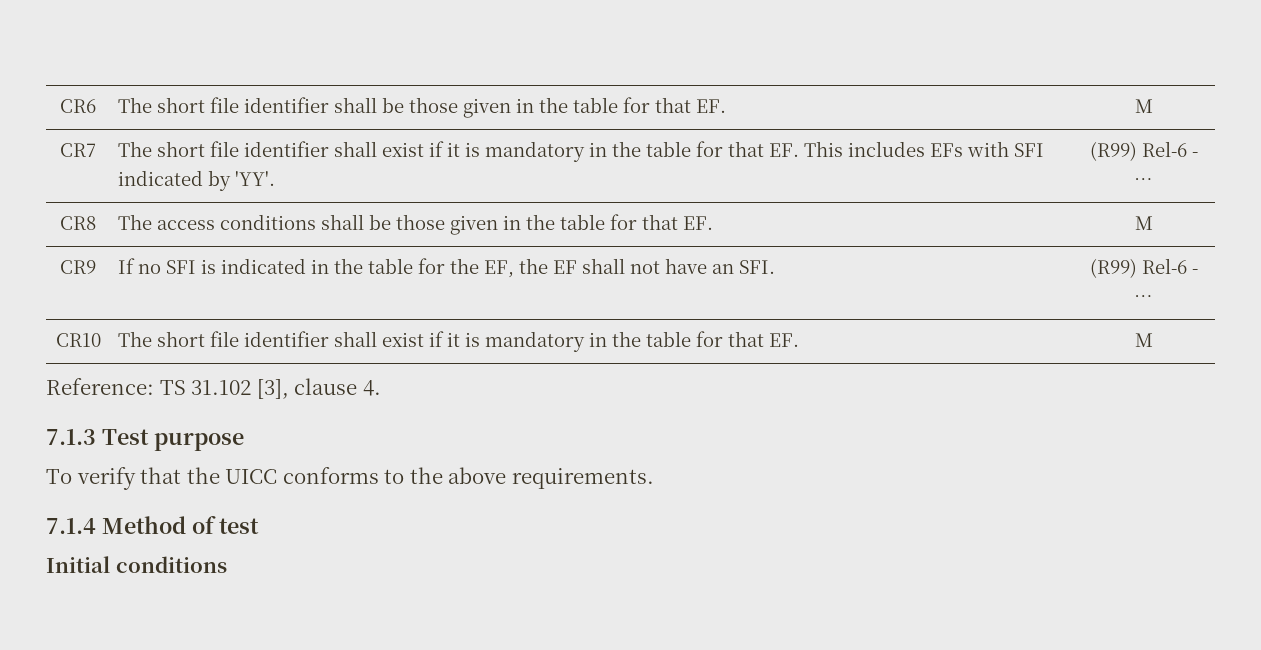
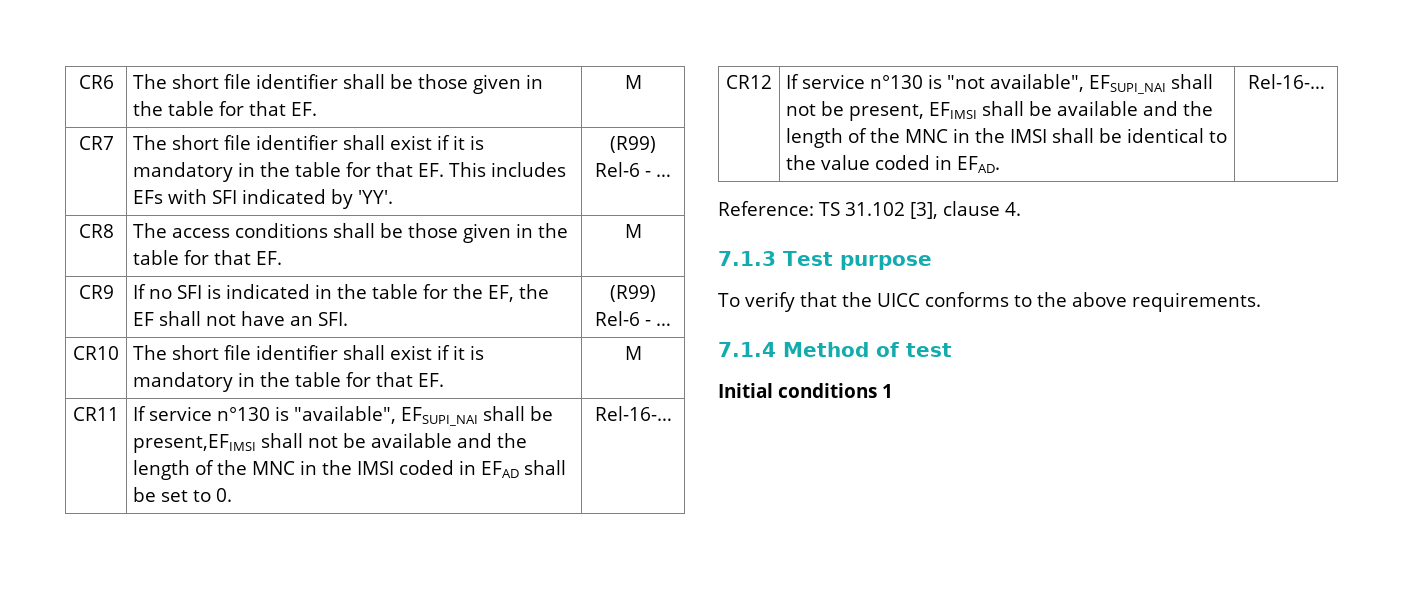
+ CR11 | If service n°130 is "available", EFSUPI_NAI shall be present,EFIMSI shall not be available and the length of the MNC in the IMSI coded in EFAD shall be set to 0. | Rel-16-…
+ CR12 | If service n°130 is "not available", EFSUPI_NAI shall not be present, EFIMSI shall be available and the length of the MNC in the IMSI shall be identical to the value coded in EFAD. | Rel-16-…
- Initial conditions
+ Initial conditions 1

